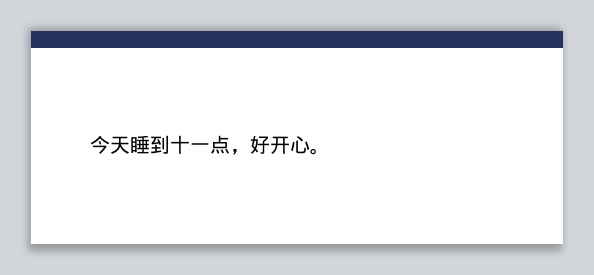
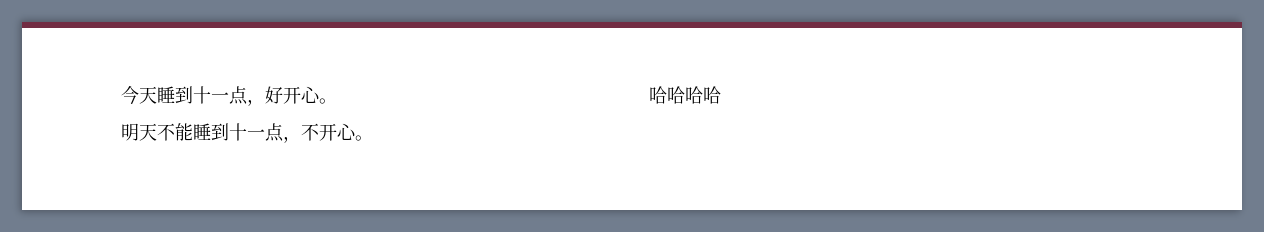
+ 明天不能睡到十一点，不开心。
+ 哈哈哈哈

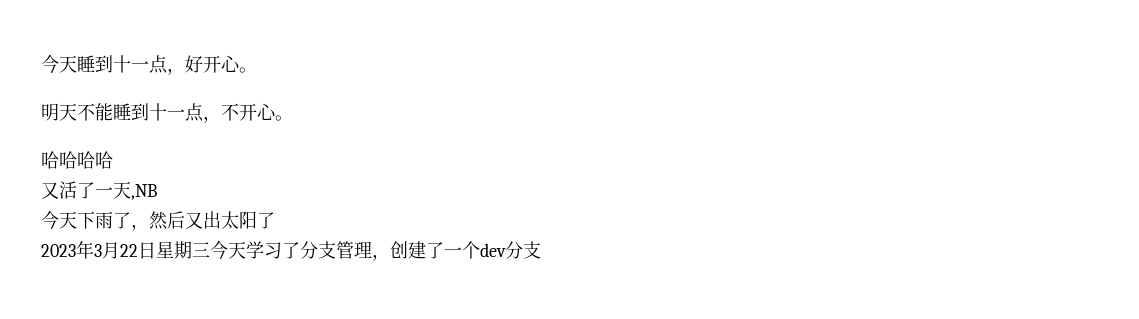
+ 又活了一天,NB
+ 今天下雨了，然后又出太阳了
+ 2023年3月22日星期三今天学习了分支管理，创建了一个dev分支

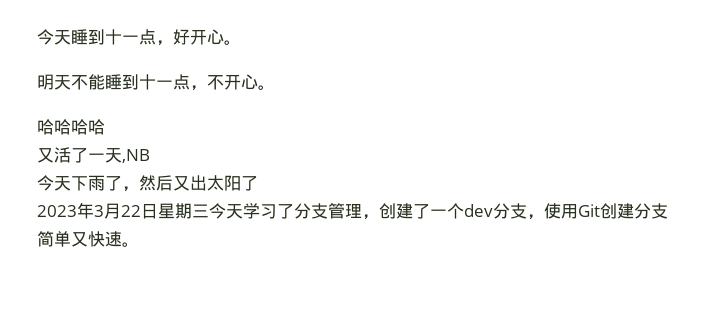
- 2023年3月22日星期三今天学习了分支管理，创建了一个dev分支
+ 2023年3月22日星期三今天学习了分支管理，创建了一个dev分支，使用Git创建分支简单又快速。

